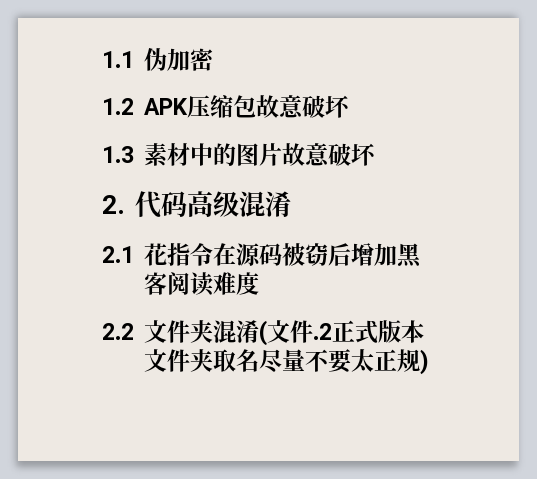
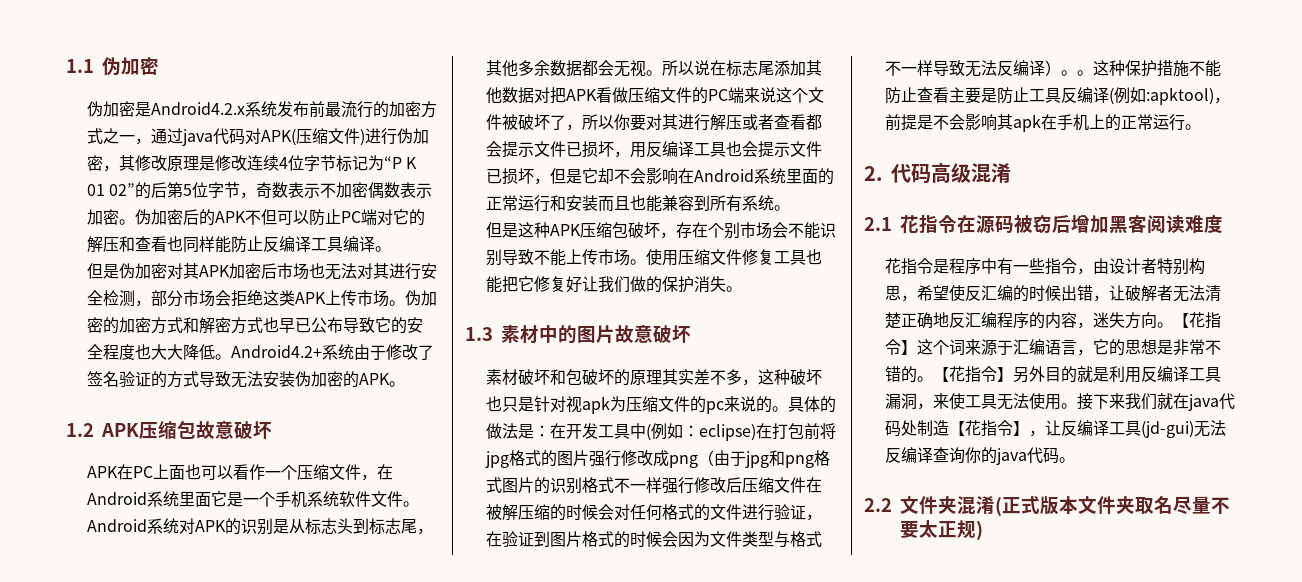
+ 伪加密是Android4.2.x系统发布前最流行的加密方式之一，通过java代码对APK(压缩文件)进行伪加密，其修改原理是修改连续4位字节标记为“P K 01 02”的后第5位字节，奇数表示不加密偶数表示加密。伪加密后的APK不但可以防止PC端对它的解压和查看也同样能防止反编译工具编译。
+ 但是伪加密对其APK加密后市场也无法对其进行安全检测，部分市场会拒绝这类APK上传市场。伪加密的加密方式和解密方式也早已公布导致它的安全程度也大大降低。Android4.2+系统由于修改了签名验证的方式导致无法安装伪加密的APK。
+ APK在PC上面也可以看作一个压缩文件，在Android系统里面它是一个手机系统软件文件。Android系统对APK的识别是从标志头到标志尾，其他多余数据都会无视。所以说在标志尾添加其他数据对把APK看做压缩文件的PC端来说这个文件被破坏了，所以你要对其进行解压或者查看都会提示文件已损坏，用反编译工具也会提示文件已损坏，但是它却不会影响在Android系统里面的正常运行和安装而且也能兼容到所有系统。
+ 但是这种APK压缩包破坏，存在个别市场会不能识别导致不能上传市场。使用压缩文件修复工具也能把它修复好让我们做的保护消失。
+ 素材破坏和包破坏的原理其实差不多，这种破坏也只是针对视apk为压缩文件的pc来说的。具体的做法是：在开发工具中(例如：eclipse)在打包前将jpg格式的图片强行修改成png（由于jpg和png格式图片的识别格式不一样强行修改后压缩文件在被解压缩的时候会对任何格式的文件进行验证，在验证到图片格式的时候会因为文件类型与格式不一样导致无法反编译）。。这种保护措施不能防止查看主要是防止工具反编译(例如:apktool)，前提是不会影响其apk在手机上的正常运行。
+ 花指令是程序中有一些指令，由设计者特别构思，希望使反汇编的时候出错，让破解者无法清楚正确地反汇编程序的内容，迷失方向。【花指令】这个词来源于汇编语言，它的思想是非常不错的。【花指令】另外目的就是利用反编译工具漏洞，来使工具无法使用。接下来我们就在java代码处制造【花指令】，让反编译工具(jd-gui)无法反编译查询你的java代码。
- 2.2文件夹混淆(文件.2正式版本文件夹取名尽量不要太正规)
+ 2.2文件夹混淆(正式版本文件夹取名尽量不要太正规)

